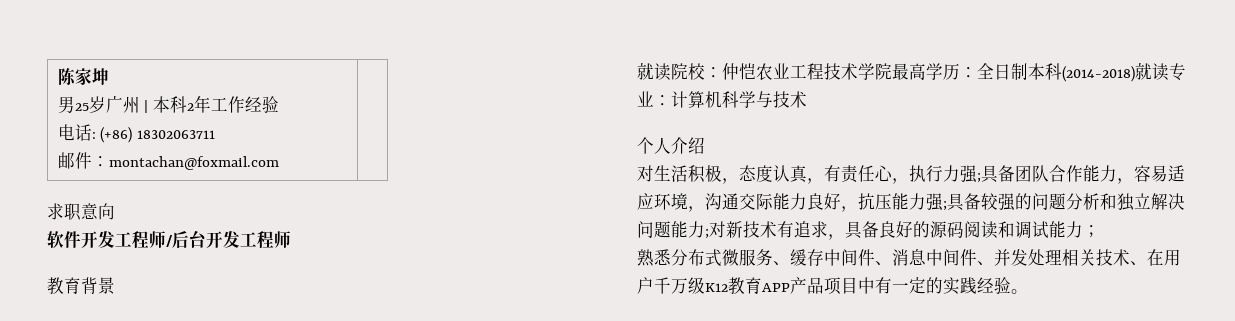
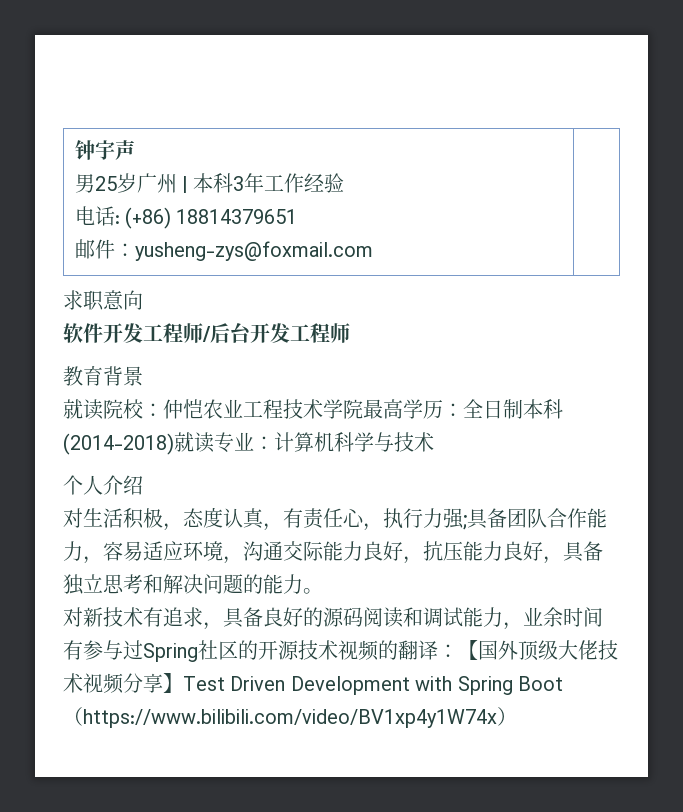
- 陈家坤
- 男25岁广州 | 本科2年工作经验
- 电话: (+86) 18302063711
- 邮件：montachan@foxmail.com |
+ 钟宇声
+ 男25岁广州 | 本科3年工作经验
+ 电话: (+86) 18814379651
+ 邮件：yusheng-zys@foxmail.com |
- 对生活积极，态度认真，有责任心，执行力强;具备团队合作能力，容易适应环境，沟通交际能力良好，抗压能力强;具备较强的问题分析和独立解决问题能力;对新技术有追求，具备良好的源码阅读和调试能力；
- 熟悉分布式微服务、缓存中间件、消息中间件、并发处理相关技术、在用户千万级K12教育APP产品项目中有一定的实践经验。
+ 对生活积极，态度认真，有责任心，执行力强;具备团队合作能力，容易适应环境，沟通交际能力良好，抗压能力良好，具备独立思考和解决问题的能力。
+ 对新技术有追求，具备良好的源码阅读和调试能力，业余时间有参与过Spring社区的开源技术视频的翻译：【国外顶级大佬技术视频分享】Test Driven Development with Spring Boot（https://www.bilibili.com/video/BV1xp4y1W74x）

